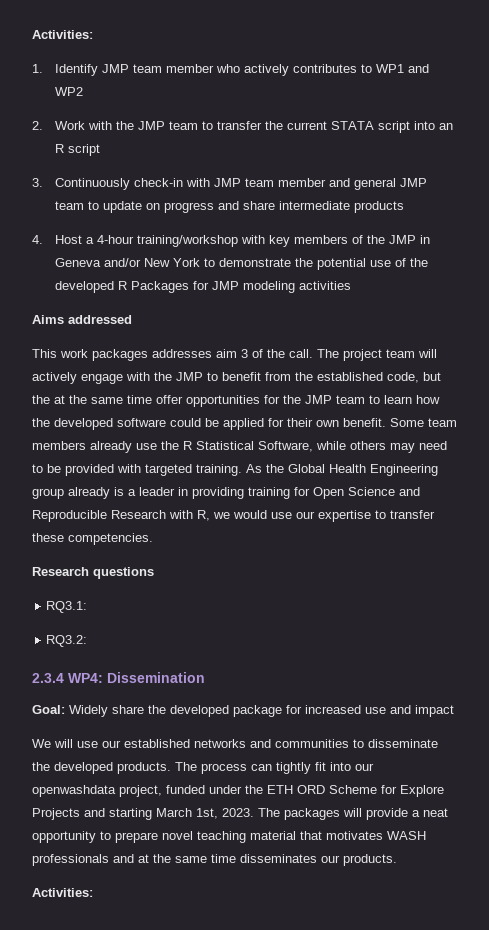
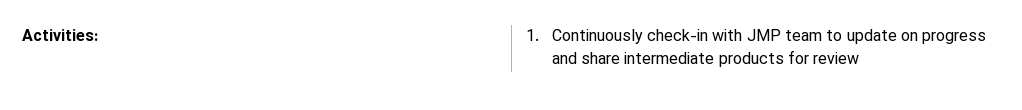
- 1. Identify JMP team member who actively contributes to WP1 and WP2
- 2. Work with the JMP team to transfer the current STATA script into an R script
- 3. Continuously check-in with JMP team member and general JMP team to update on progress and share intermediate products
- 4. Host a 4-hour training/workshop with key members of the JMP in Geneva and/or New York to demonstrate the potential use of the developed R Packages for JMP modeling activities
- Aims addressed
- This work packages addresses aim 3 of the call. The project team will actively engage with the JMP to benefit from the established code, but the at the same time offer opportunities for the JMP team to learn how the developed software could be applied for their own benefit. Some team members already use the R Statistical Software, while others may need to be provided with targeted training. As the Global Health Engineering group already is a leader in providing training for Open Science and Reproducible Research with R, we would use our expertise to transfer these competencies.
- Research questions
- RQ3.1:
- RQ3.2:
- 2.3.4 WP4: Dissemination
- Goal: Widely share the developed package for increased use and impact
- We will use our established networks and communities to disseminate the developed products. The process can tightly fit into our openwashdata project, funded under the ETH ORD Scheme for Explore Projects and starting March 1st, 2023. The packages will provide a neat opportunity to prepare novel teaching material that motivates WASH professionals and at the same time disseminates our products.
- Activities:
+ 1. Continuously check-in with JMP team to update on progress and share intermediate products for review

